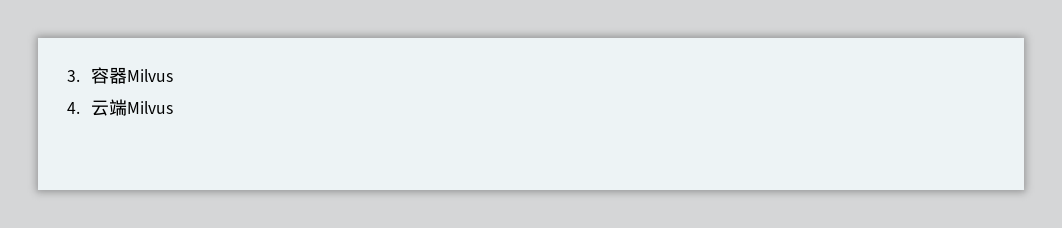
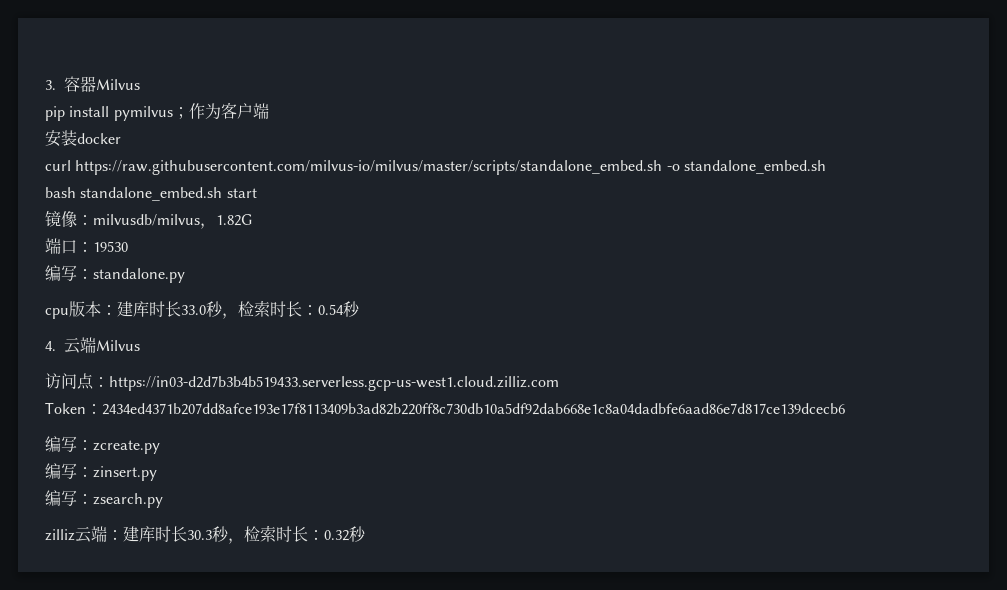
+ pip install pymilvus；作为客户端
+ 安装docker
+ curl https://raw.githubusercontent.com/milvus-io/milvus/master/scripts/standalone_embed.sh -o standalone_embed.sh
+ bash standalone_embed.sh start
+ 镜像：milvusdb/milvus，1.82G
+ 端口：19530
+ 编写：standalone.py
+ cpu版本：建库时长33.0秒，检索时长：0.54秒
  4.云端Milvus
+ 访问点：https://in03-d2d7b3b4b519433.serverless.gcp-us-west1.cloud.zilliz.com
+ Token：2434ed4371b207dd8afce193e17f8113409b3ad82b220ff8c730db10a5df92dab668e1c8a04dadbfe6aad86e7d817ce139dcecb6
+ 编写：zcreate.py
+ 编写：zinsert.py
+ 编写：zsearch.py
+ zilliz云端：建库时长30.3秒，检索时长：0.32秒

